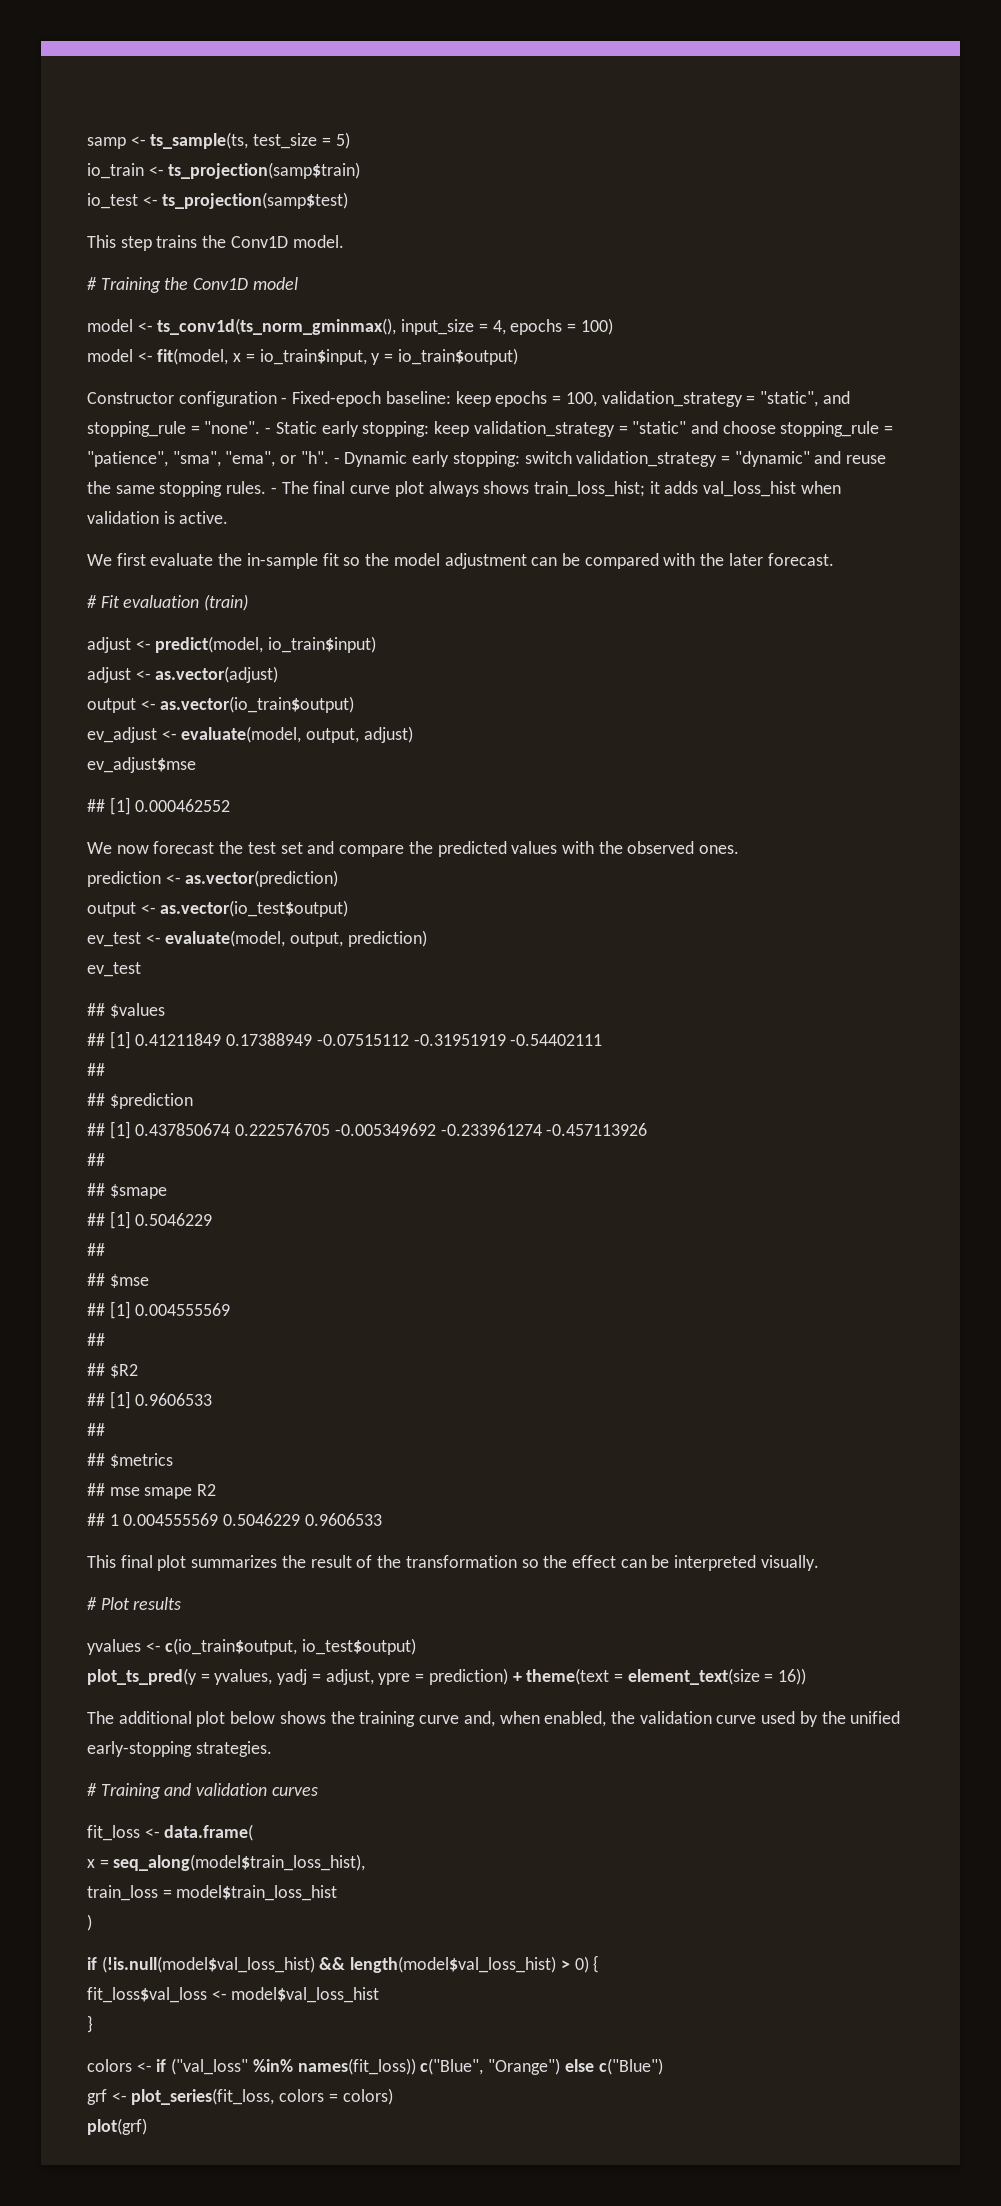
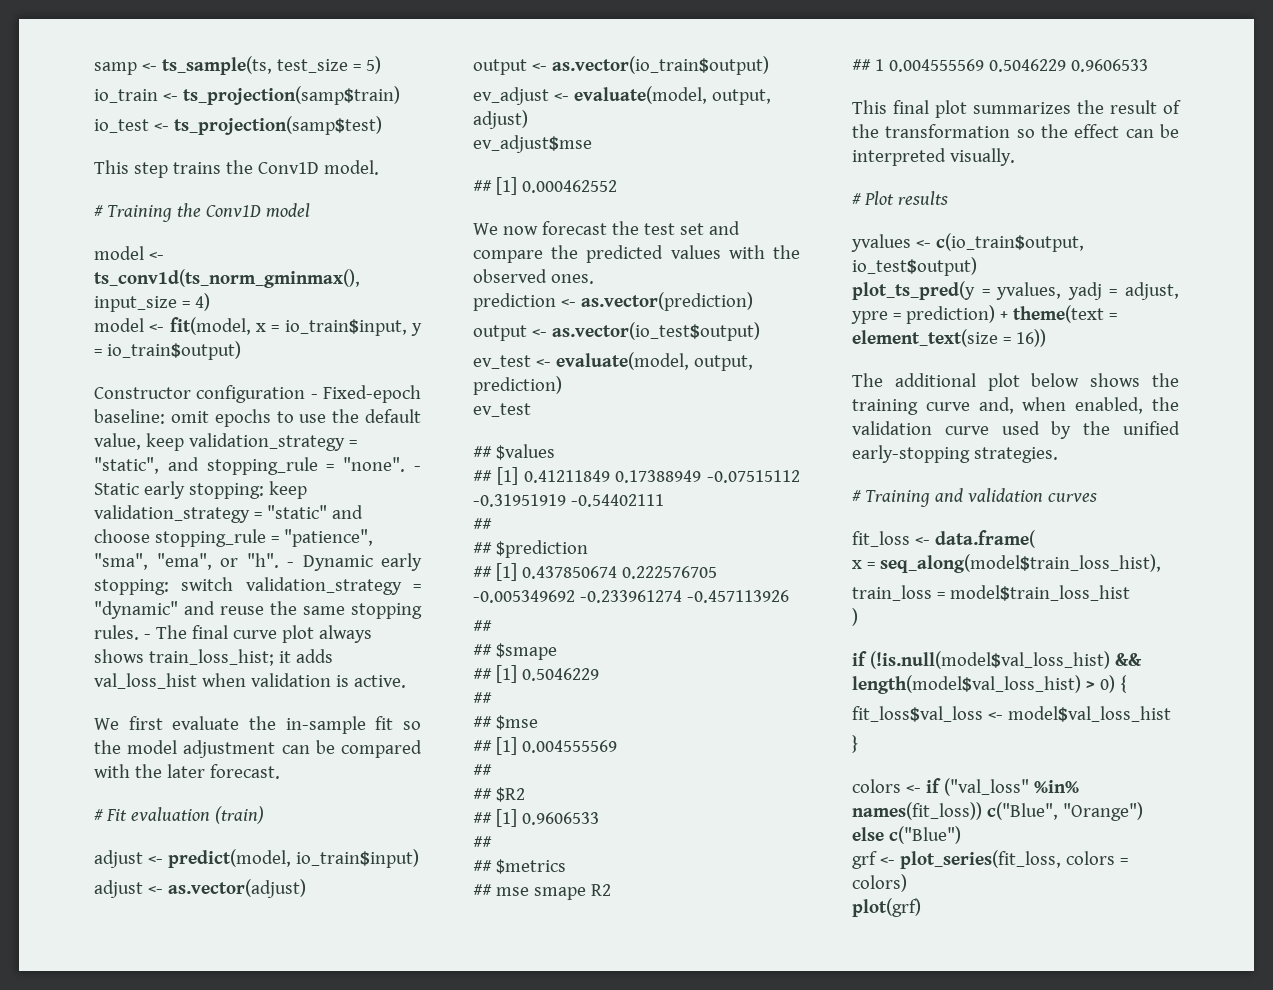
- model <- ts_conv1d(ts_norm_gminmax(), input_size = 4, epochs = 100)
+ model <- ts_conv1d(ts_norm_gminmax(), input_size = 4)
- Constructor configuration - Fixed-epoch baseline: keep epochs = 100, validation_strategy = "static", and stopping_rule = "none".
+ Constructor configuration - Fixed-epoch baseline: omit epochs to use the default value, keep validation_strategy = "static", and stopping_rule = "none".

